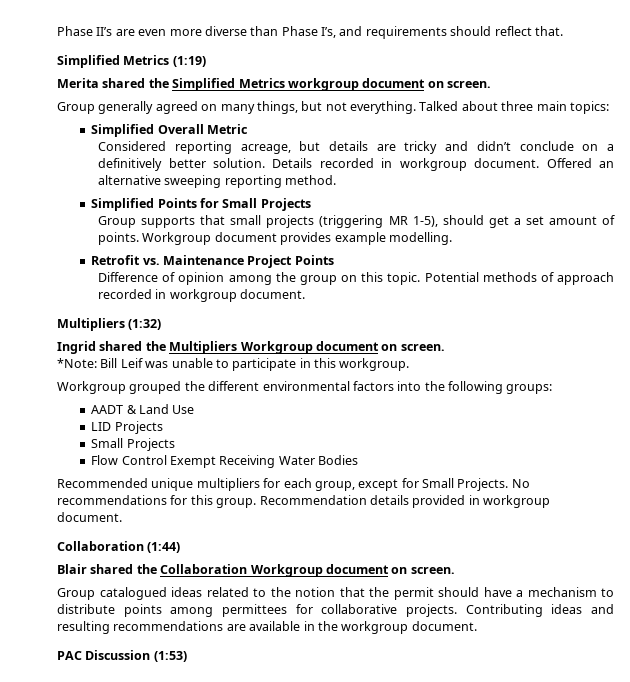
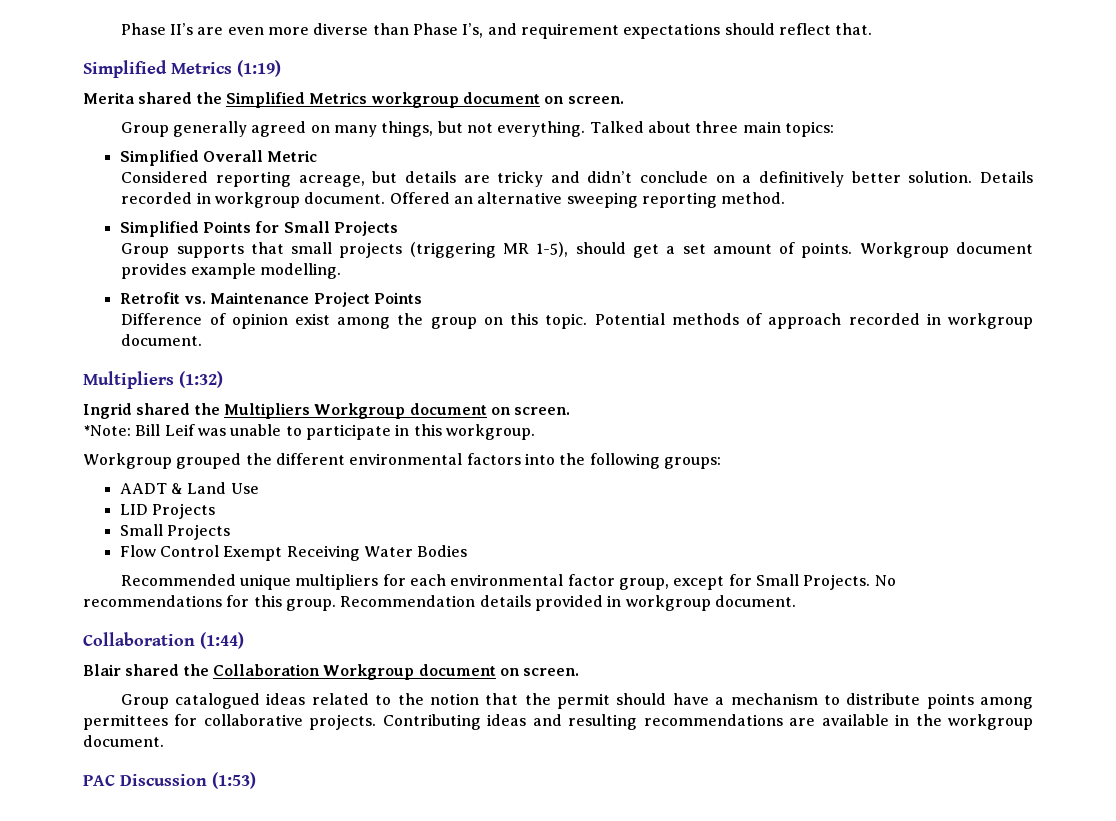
- Phase II’s are even more diverse than Phase I’s, and requirements should reflect that.
+ Phase II’s are even more diverse than Phase I’s, and requirement expectations should reflect that.
- Difference of opinion among the group on this topic.
+ Difference of opinion exist among the group on this topic.
- Recommended unique multipliers for each group, except for Small Projects.
+ Recommended unique multipliers for each environmental factor group, except for Small Projects.

